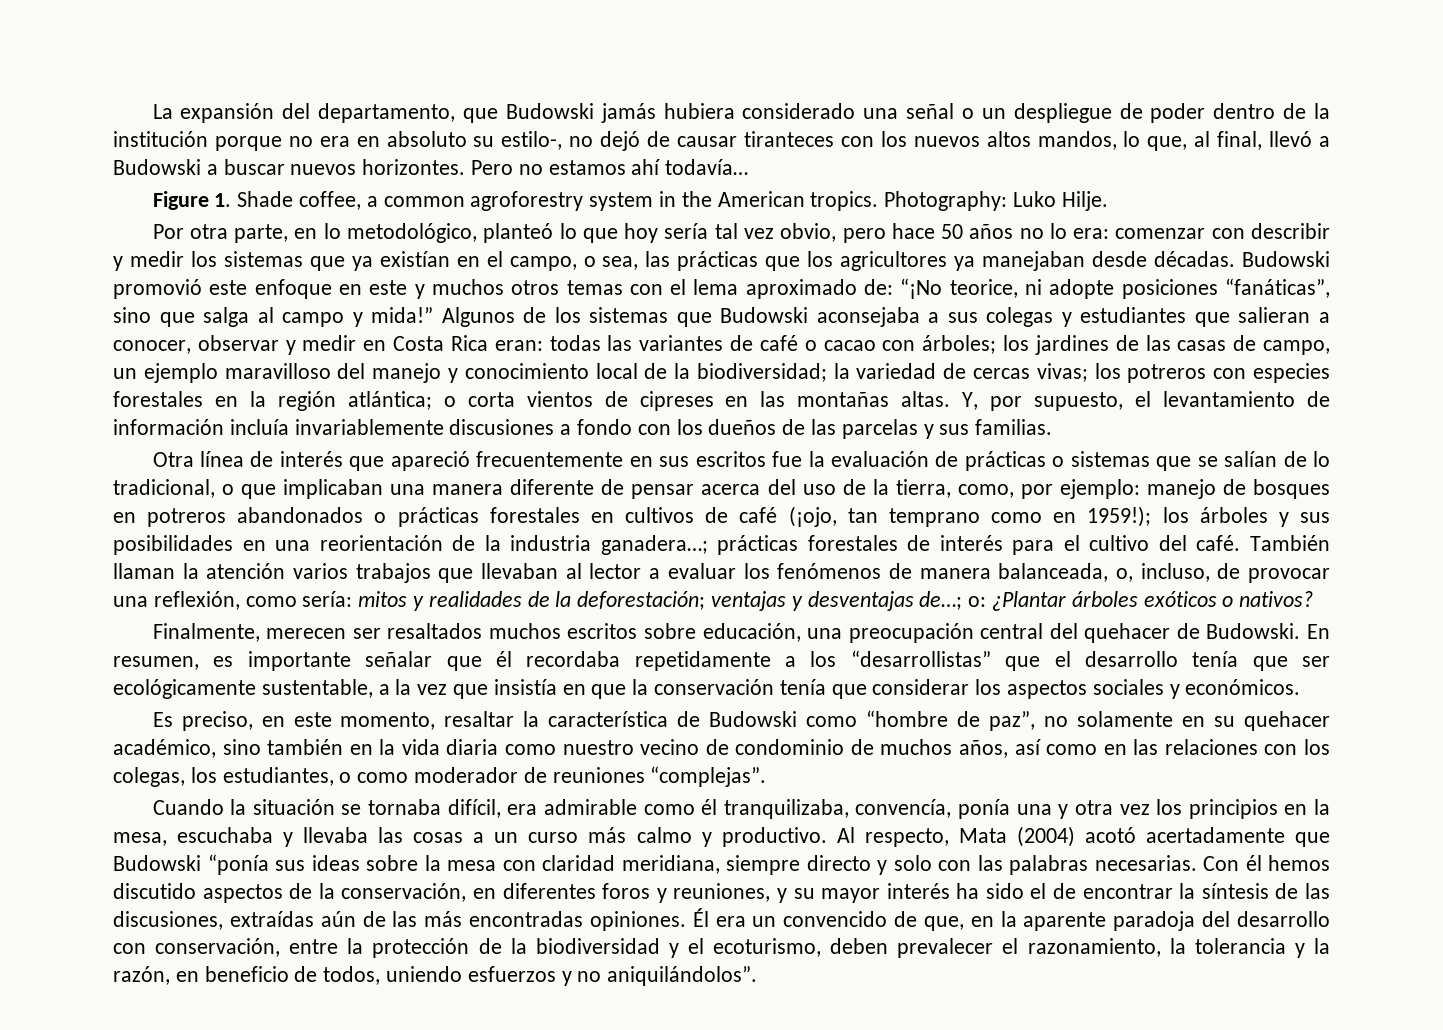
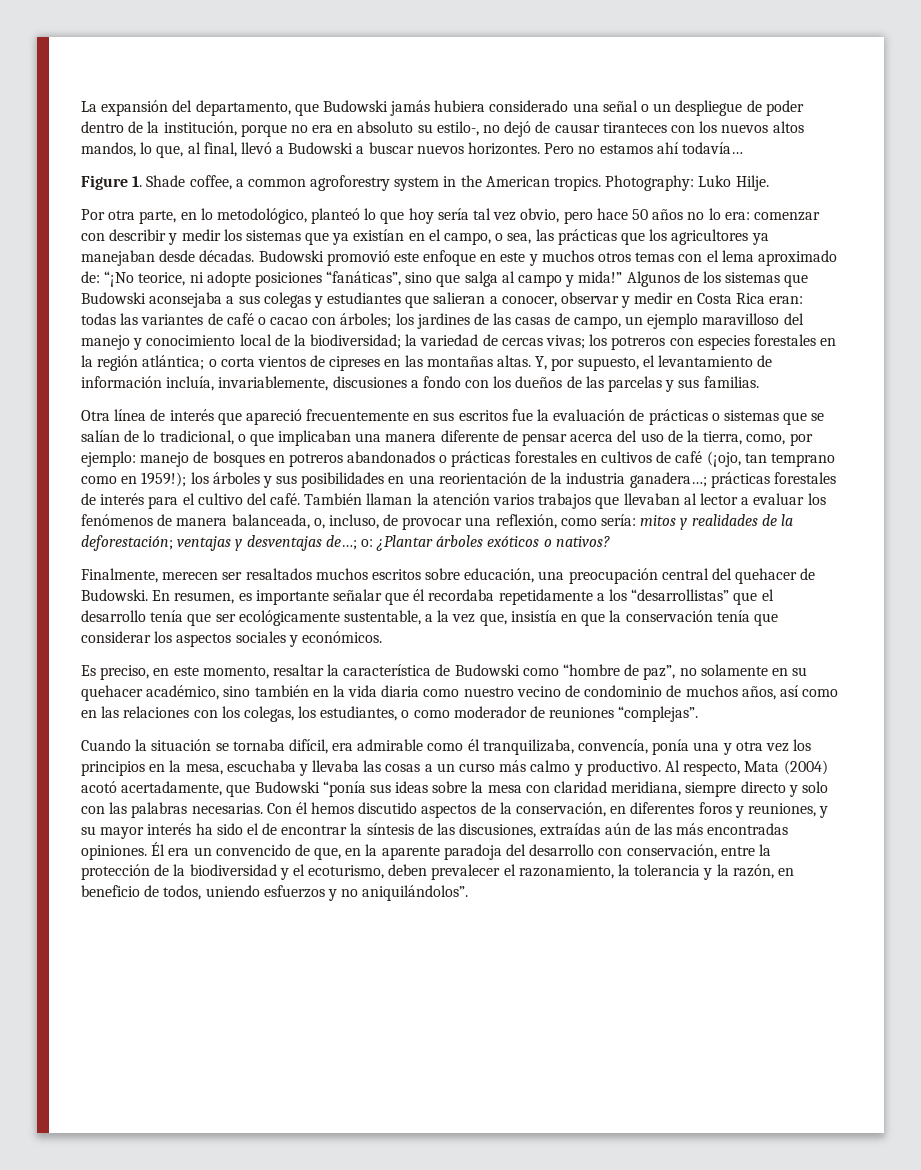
- La expansión del departamento, que Budowski jamás hubiera considerado una señal o un despliegue de poder dentro de la institución porque no era en absoluto su estilo-, no dejó de causar tiranteces con los nuevos altos mandos, lo que, al final, llevó a Budowski a buscar nuevos horizontes.
+ La expansión del departamento, que Budowski jamás hubiera considerado una señal o un despliegue de poder dentro de la institución, porque no era en absoluto su estilo-, no dejó de causar tiranteces con los nuevos altos mandos, lo que, al final, llevó a Budowski a buscar nuevos horizontes.
- Y, por supuesto, el levantamiento de información incluía invariablemente discusiones a fondo con los dueños de las parcelas y sus familias.
+ Y, por supuesto, el levantamiento de información incluía, invariablemente, discusiones a fondo con los dueños de las parcelas y sus familias.
- En resumen, es importante señalar que él recordaba repetidamente a los “desarrollistas” que el desarrollo tenía que ser ecológicamente sustentable, a la vez que insistía en que la conservación tenía que considerar los aspectos sociales y económicos.
+ En resumen, es importante señalar que él recordaba repetidamente a los “desarrollistas” que el desarrollo tenía que ser ecológicamente sustentable, a la vez que, insistía en que la conservación tenía que considerar los aspectos sociales y económicos.
- Al respecto, Mata (2004) acotó acertadamente que Budowski “ponía sus ideas sobre la mesa con claridad meridiana, siempre directo y solo con las palabras necesarias.
+ Al respecto, Mata (2004) acotó acertadamente, que Budowski “ponía sus ideas sobre la mesa con claridad meridiana, siempre directo y solo con las palabras necesarias.

